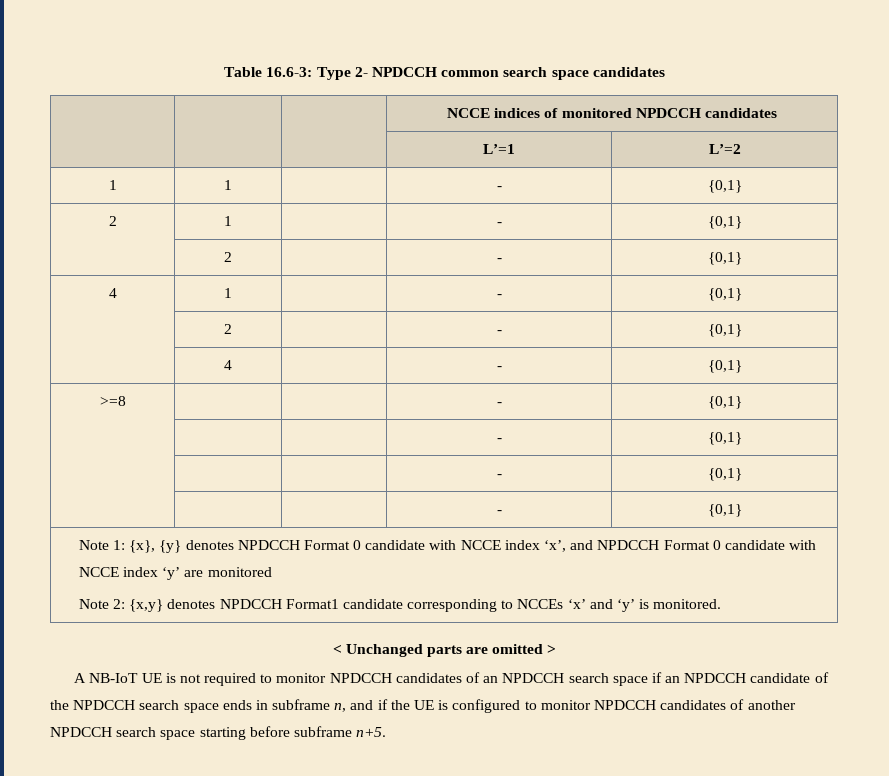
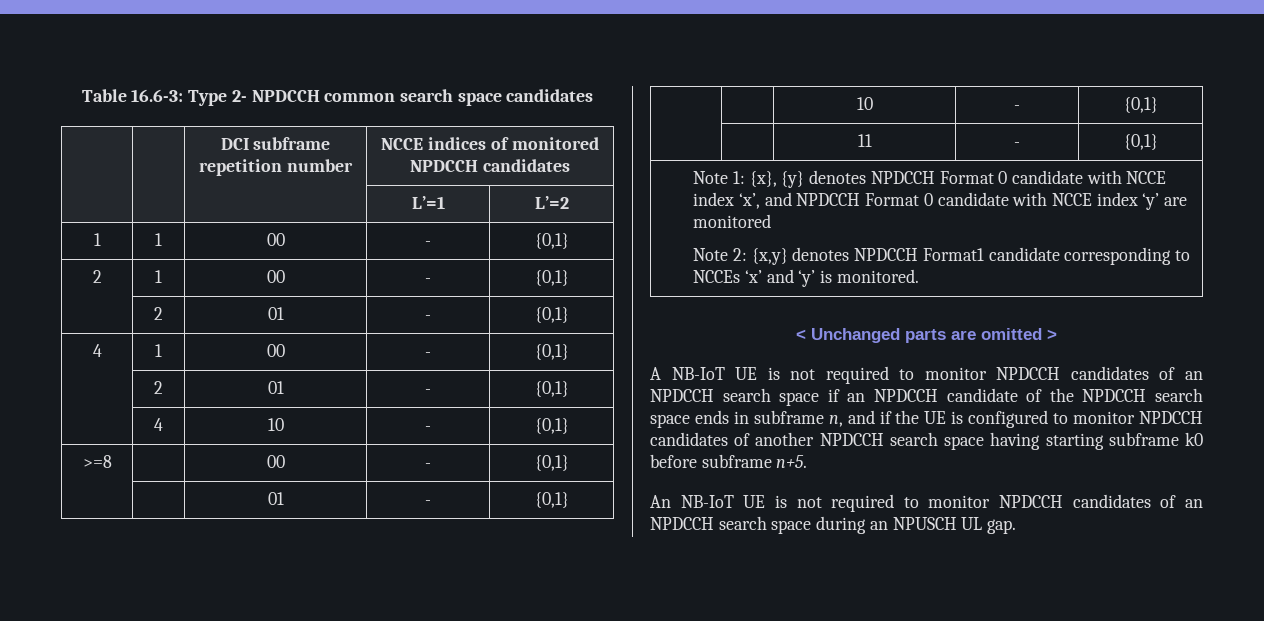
- | | | NCCE indices of monitored NPDCCH candidates
+ | | DCI subframe repetition number | NCCE indices of monitored NPDCCH candidates
- 1 | 1 | | - | {0,1}
+ 1 | 1 | 00 | - | {0,1}
- 2 | 1 | | - | {0,1}
- | 2 | | - | {0,1}
+ 2 | 1 | 00 | - | {0,1}
+ | 2 | 01 | - | {0,1}
- 4 | 1 | | - | {0,1}
- | 2 | | - | {0,1}
+ 4 | 1 | 00 | - | {0,1}
+ | 2 | 01 | - | {0,1}
- | 4 | | - | {0,1}
+ | 4 | 10 | - | {0,1}
- >=8 | | | - | {0,1}
- | | | - | {0,1}
- | | | - | {0,1}
- | | | - | {0,1}
+ >=8 | | 00 | - | {0,1}
+ | | 01 | - | {0,1}
+ | | 10 | - | {0,1}
+ | | 11 | - | {0,1}
- A NB-IoT UE is not required to monitor NPDCCH candidates of an NPDCCH search space if an NPDCCH candidate of the NPDCCH search space ends in subframe n, and if the UE is configured to monitor NPDCCH candidates of another NPDCCH search space starting before subframe n+5.
+ A NB-IoT UE is not required to monitor NPDCCH candidates of an NPDCCH search space if an NPDCCH candidate of the NPDCCH search space ends in subframe n, and if the UE is configured to monitor NPDCCH candidates of another NPDCCH search space having starting subframe k0 before subframe n+5.
+ An NB-IoT UE is not required to monitor NPDCCH candidates of an NPDCCH search space during an NPUSCH UL gap.

